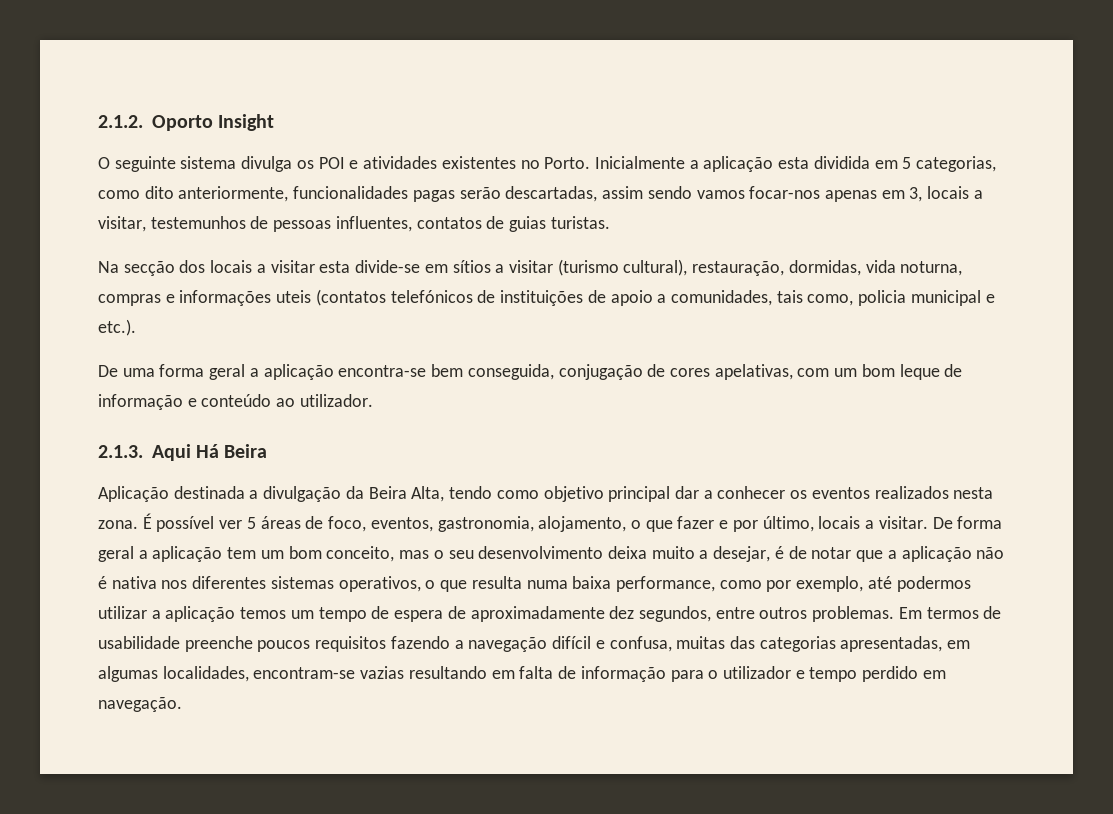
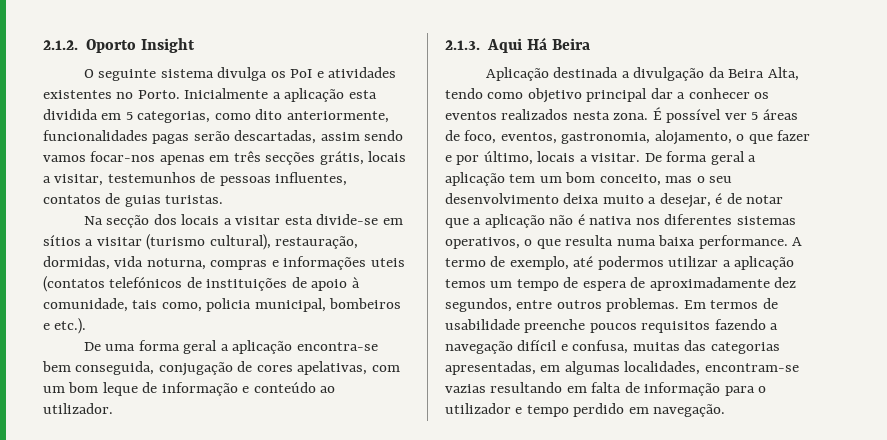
- O seguinte sistema divulga os POI e atividades existentes no Porto.
+ O seguinte sistema divulga os PoI e atividades existentes no Porto.
- Inicialmente a aplicação esta dividida em 5 categorias, como dito anteriormente, funcionalidades pagas serão descartadas, assim sendo vamos focar-nos apenas em 3, locais a visitar, testemunhos de pessoas influentes, contatos de guias turistas.
+ Inicialmente a aplicação esta dividida em 5 categorias, como dito anteriormente, funcionalidades pagas serão descartadas, assim sendo vamos focar-nos apenas em três secções grátis, locais a visitar, testemunhos de pessoas influentes, contatos de guias turistas.
- Na secção dos locais a visitar esta divide-se em sítios a visitar (turismo cultural), restauração, dormidas, vida noturna, compras e informações uteis (contatos telefónicos de instituições de apoio a comunidades, tais como, policia municipal e etc.).
+ Na secção dos locais a visitar esta divide-se em sítios a visitar (turismo cultural), restauração, dormidas, vida noturna, compras e informações uteis (contatos telefónicos de instituições de apoio à comunidade, tais como, policia municipal, bombeiros e etc.).
- De forma geral a aplicação tem um bom conceito, mas o seu desenvolvimento deixa muito a desejar, é de notar que a aplicação não é nativa nos diferentes sistemas operativos, o que resulta numa baixa performance, como por exemplo, até podermos utilizar a aplicação temos um tempo de espera de aproximadamente dez segundos, entre outros problemas.
+ De forma geral a aplicação tem um bom conceito, mas o seu desenvolvimento deixa muito a desejar, é de notar que a aplicação não é nativa nos diferentes sistemas operativos, o que resulta numa baixa performance. A termo de exemplo, até podermos utilizar a aplicação temos um tempo de espera de aproximadamente dez segundos, entre outros problemas.

